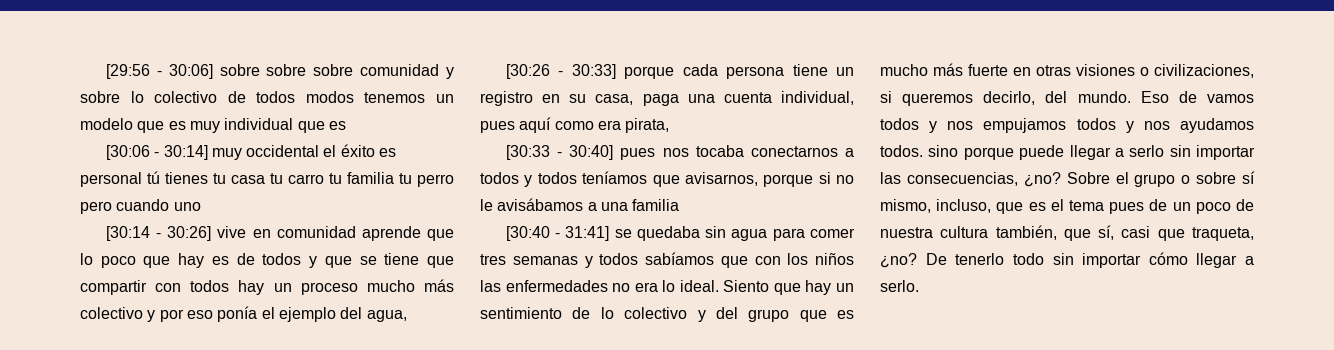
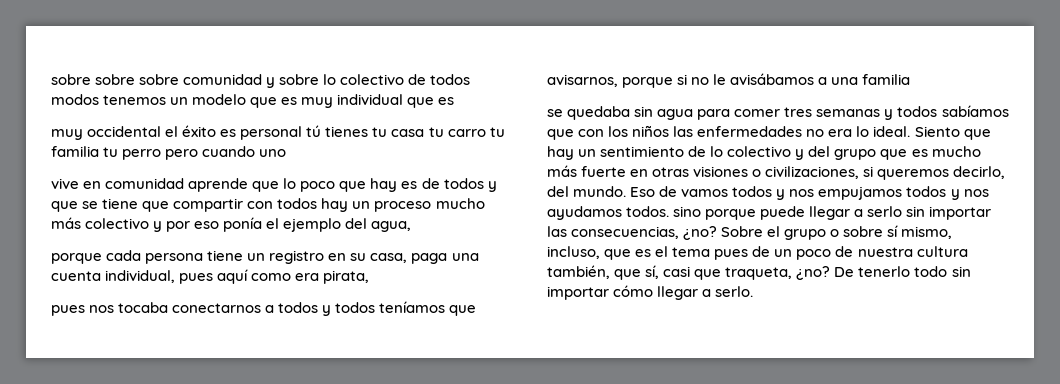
- [29:56 - 30:06] sobre sobre sobre comunidad y sobre lo colectivo de todos modos tenemos un modelo que es muy individual que es
+ sobre sobre sobre comunidad y sobre lo colectivo de todos modos tenemos un modelo que es muy individual que es
- [30:06 - 30:14] muy occidental el éxito es personal tú tienes tu casa tu carro tu familia tu perro pero cuando uno
+ muy occidental el éxito es personal tú tienes tu casa tu carro tu familia tu perro pero cuando uno
- [30:14 - 30:26] vive en comunidad aprende que lo poco que hay es de todos y que se tiene que compartir con todos hay un proceso mucho más colectivo y por eso ponía el ejemplo del agua,
+ vive en comunidad aprende que lo poco que hay es de todos y que se tiene que compartir con todos hay un proceso mucho más colectivo y por eso ponía el ejemplo del agua,
- [30:26 - 30:33] porque cada persona tiene un registro en su casa, paga una cuenta individual, pues aquí como era pirata,
+ porque cada persona tiene un registro en su casa, paga una cuenta individual, pues aquí como era pirata,
- [30:33 - 30:40] pues nos tocaba conectarnos a todos y todos teníamos que avisarnos, porque si no le avisábamos a una familia
+ pues nos tocaba conectarnos a todos y todos teníamos que avisarnos, porque si no le avisábamos a una familia
- [30:40 - 31:41] se quedaba sin agua para comer tres semanas y todos sabíamos que con los niños las enfermedades no era lo ideal.
+ se quedaba sin agua para comer tres semanas y todos sabíamos que con los niños las enfermedades no era lo ideal.

